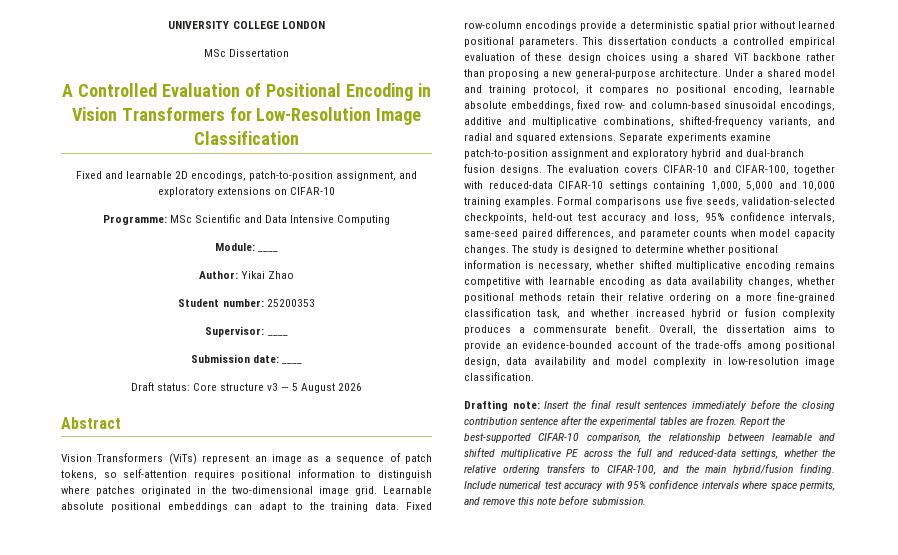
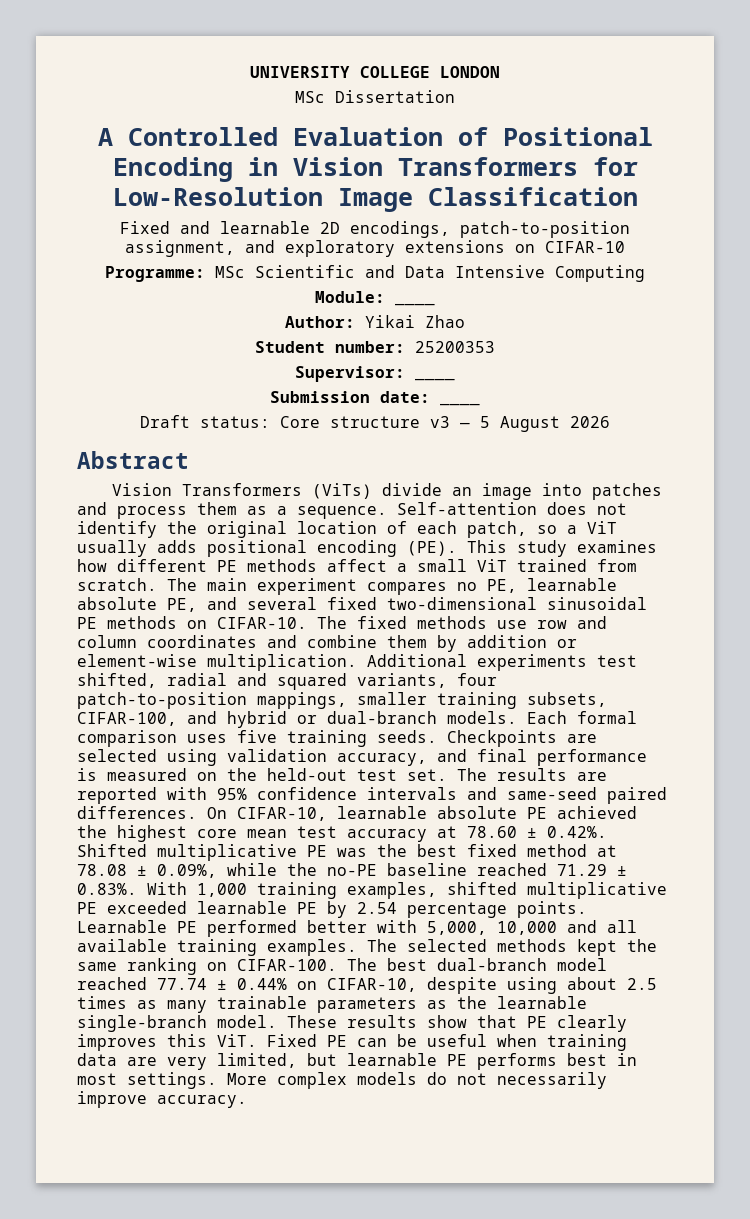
- Vision Transformers (ViTs) represent an image as a sequence of patch tokens, so self-attention requires positional information to distinguish where patches originated in the two-dimensional image grid. Learnable absolute positional embeddings can adapt to the training data. Fixed row-column encodings provide a deterministic spatial prior without learned positional parameters. This dissertation conducts a controlled empirical evaluation of these design choices using a shared ViT backbone rather than proposing a new general-purpose architecture. Under a shared model and training protocol, it compares no positional encoding, learnable absolute embeddings, fixed row- and column-based sinusoidal encodings, additive and multiplicative combinations, shifted-frequency variants, and radial and squared extensions. Separate experiments examine patch-to-position assignment and exploratory hybrid and dual-branch fusion designs. The evaluation covers CIFAR-10 and CIFAR-100, together with reduced-data CIFAR-10 settings containing 1,000, 5,000 and 10,000 training examples. Formal comparisons use five seeds, validation-selected checkpoints, held-out test accuracy and loss, 95% confidence intervals, same-seed paired differences, and parameter counts when model capacity changes. The study is designed to determine whether positional information is necessary, whether shifted multiplicative encoding remains competitive with learnable encoding as data availability changes, whether positional methods retain their relative ordering on a more fine-grained classification task, and whether increased hybrid or fusion complexity produces a commensurate benefit. Overall, the dissertation aims to provide an evidence-bounded account of the trade-offs among positional design, data availability and model complexity in low-resolution image classification.
- Drafting note: Insert the final result sentences immediately before the closing contribution sentence after the experimental tables are frozen. Report the best-supported CIFAR-10 comparison, the relationship between learnable and shifted multiplicative PE across the full and reduced-data settings, whether the relative ordering transfers to CIFAR-100, and the main hybrid/fusion finding. Include numerical test accuracy with 95% confidence intervals where space permits, and remove this note before submission.
+ Vision Transformers (ViTs) divide an image into patches and process them as a sequence. Self-attention does not identify the original location of each patch, so a ViT usually adds positional encoding (PE). This study examines how different PE methods affect a small ViT trained from scratch. The main experiment compares no PE, learnable absolute PE, and several fixed two-dimensional sinusoidal PE methods on CIFAR-10. The fixed methods use row and column coordinates and combine them by addition or element-wise multiplication. Additional experiments test shifted, radial and squared variants, four patch-to-position mappings, smaller training subsets, CIFAR-100, and hybrid or dual-branch models. Each formal comparison uses five training seeds. Checkpoints are selected using validation accuracy, and final performance is measured on the held-out test set. The results are reported with 95% confidence intervals and same-seed paired differences. On CIFAR-10, learnable absolute PE achieved the highest core mean test accuracy at 78.60 ± 0.42%. Shifted multiplicative PE was the best fixed method at 78.08 ± 0.09%, while the no-PE baseline reached 71.29 ± 0.83%. With 1,000 training examples, shifted multiplicative PE exceeded learnable PE by 2.54 percentage points. Learnable PE performed better with 5,000, 10,000 and all available training examples. The selected methods kept the same ranking on CIFAR-100. The best dual-branch model reached 77.74 ± 0.44% on CIFAR-10, despite using about 2.5 times as many trainable parameters as the learnable single-branch model. These results show that PE clearly improves this ViT. Fixed PE can be useful when training data are very limited, but learnable PE performs best in most settings. More complex models do not necessarily improve accuracy.

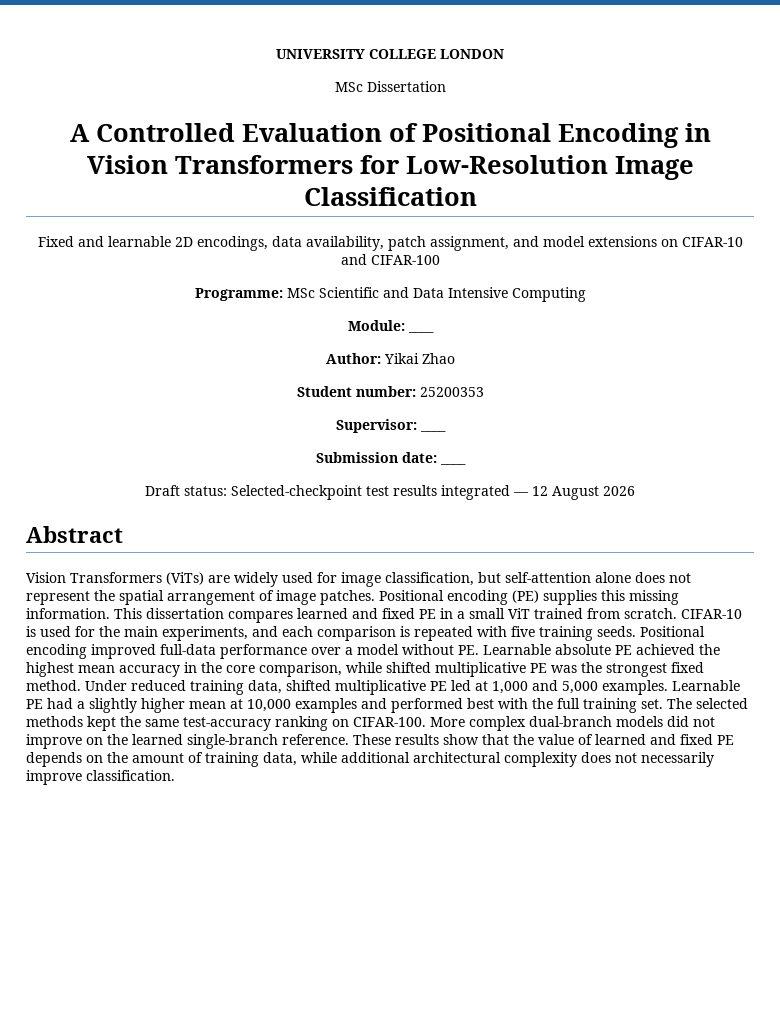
- Fixed and learnable 2D encodings, patch-to-position assignment, and exploratory extensions on CIFAR-10
+ Fixed and learnable 2D encodings, data availability, patch assignment, and model extensions on CIFAR-10 and CIFAR-100
- Draft status: Core structure v3 — 5 August 2026
+ Draft status: Selected-checkpoint test results integrated — 12 August 2026
- Vision Transformers (ViTs) divide an image into patches and process them as a sequence. Self-attention does not identify the original location of each patch, so a ViT usually adds positional encoding (PE). This study examines how different PE methods affect a small ViT trained from scratch.
+ Vision Transformers (ViTs) are widely used for image classification, but self-attention alone does not represent the spatial arrangement of image patches. Positional encoding (PE) supplies this missing information. This dissertation compares learned and fixed PE in a small ViT trained from scratch.
- The main experiment compares no PE, learnable absolute PE, and several fixed two-dimensional sinusoidal PE methods on CIFAR-10. The fixed methods use row and column coordinates and combine them by addition or element-wise multiplication. Additional experiments test shifted, radial and squared variants, four patch-to-position mappings, smaller training subsets, CIFAR-100, and hybrid or dual-branch models. Each formal comparison uses five training seeds. Checkpoints are selected using validation accuracy, and final performance is measured on the held-out test set. The results are reported with 95% confidence intervals and same-seed paired differences. On CIFAR-10, learnable absolute PE achieved the highest core mean test accuracy at 78.60 ± 0.42%. Shifted multiplicative PE was the best fixed method at 78.08 ± 0.09%, while the no-PE baseline reached 71.29 ± 0.83%. With 1,000 training examples, shifted multiplicative PE exceeded learnable PE by 2.54 percentage points. Learnable PE performed better with 5,000, 10,000 and all available training examples.
+ CIFAR-10 is used for the main experiments, and each comparison is repeated with five training seeds. Positional encoding improved full-data performance over a model without PE. Learnable absolute PE achieved the highest mean accuracy in the core comparison, while shifted multiplicative PE was the strongest fixed method. Under reduced training data, shifted multiplicative PE led at 1,000 and 5,000 examples. Learnable PE had a slightly higher mean at 10,000 examples and performed best with the full training set.
- The selected methods kept the same ranking on CIFAR-100.
+ The selected methods kept the same test-accuracy ranking on CIFAR-100.
- The best dual-branch model reached 77.74 ± 0.44% on CIFAR-10, despite using about 2.5 times as many trainable parameters as the learnable single-branch model. These results show that PE clearly improves this ViT. Fixed PE can be useful when training data are very limited, but learnable PE performs best in most settings. More complex models do not necessarily improve accuracy.
+ More complex dual-branch models did not improve on the learned single-branch reference. These results show that the value of learned and fixed PE depends on the amount of training data, while additional architectural complexity does not necessarily improve classification.

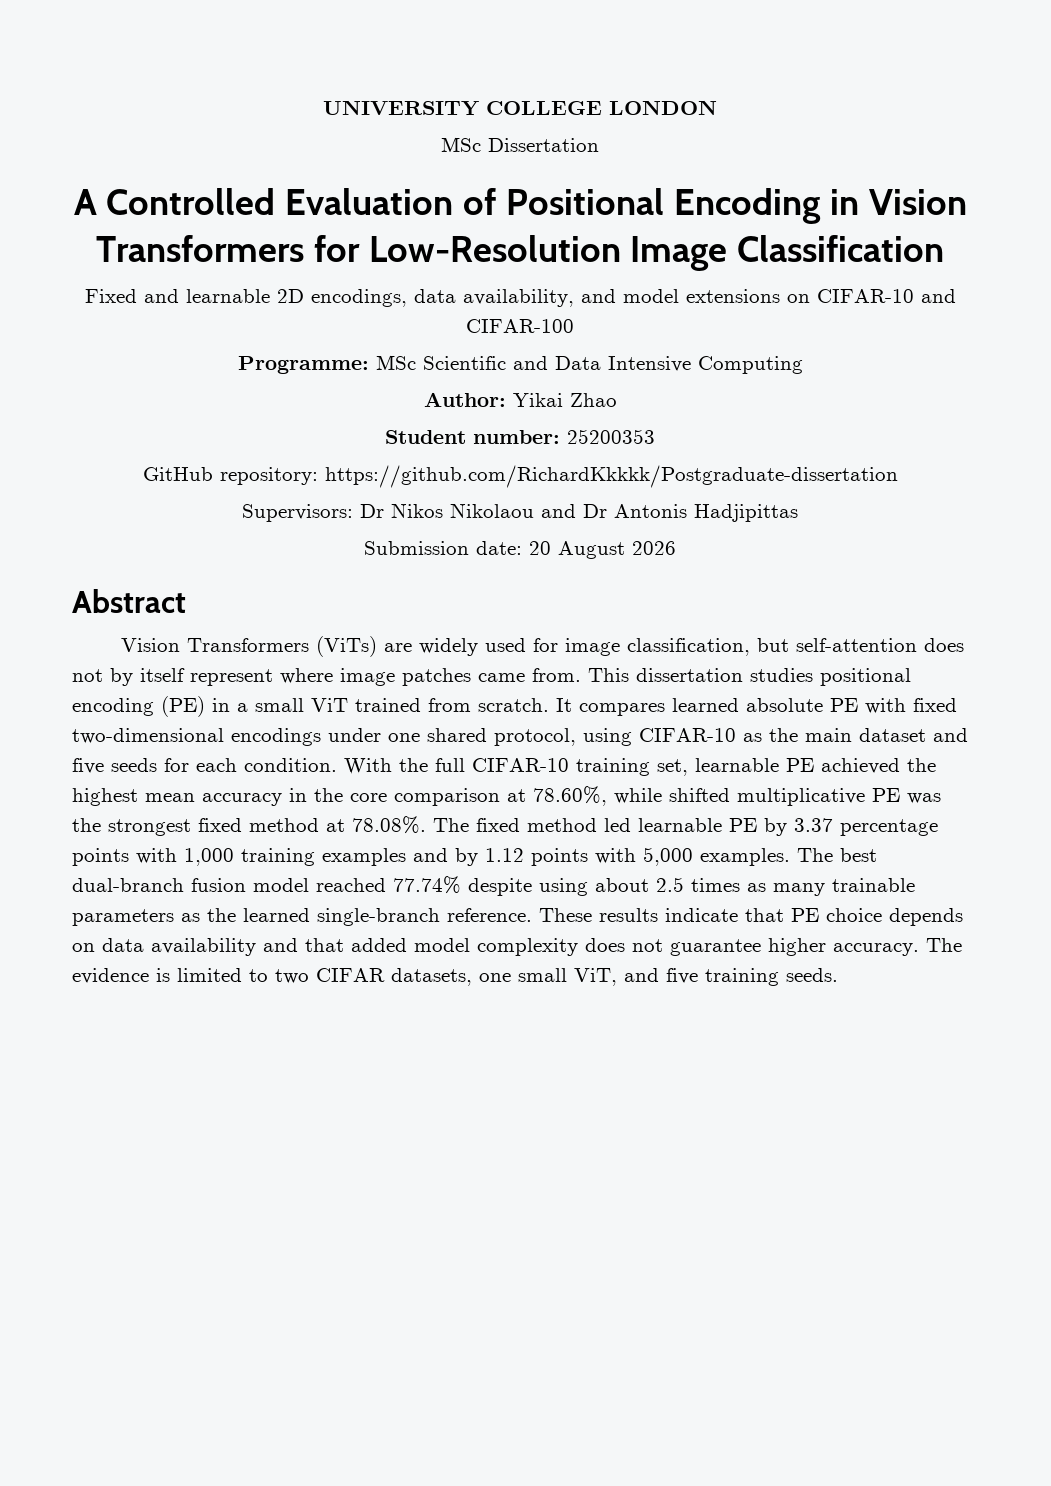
- Fixed and learnable 2D encodings, data availability, patch assignment, and model extensions on CIFAR-10 and CIFAR-100
+ Fixed and learnable 2D encodings, data availability, and model extensions on CIFAR-10 and CIFAR-100
- Module: ____
- Supervisor: ____
- Submission date: ____
- Draft status: Selected-checkpoint test results integrated — 12 August 2026
+ GitHub repository: https://github.com/RichardKkkkk/Postgraduate-dissertation
+ Supervisors: Dr Nikos Nikolaou and Dr Antonis Hadjipittas
+ Submission date: 20 August 2026
- Vision Transformers (ViTs) are widely used for image classification, but self-attention alone does not represent the spatial arrangement of image patches. Positional encoding (PE) supplies this missing information. This dissertation compares learned and fixed PE in a small ViT trained from scratch.
+ Vision Transformers (ViTs) are widely used for image classification, but self-attention does not by itself represent where image patches came from. This dissertation studies positional encoding (PE) in a small ViT trained from scratch.
- CIFAR-10 is used for the main experiments, and each comparison is repeated with five training seeds. Positional encoding improved full-data performance over a model without PE. Learnable absolute PE achieved the highest mean accuracy in the core comparison, while shifted multiplicative PE was the strongest fixed method. Under reduced training data, shifted multiplicative PE led at 1,000 and 5,000 examples. Learnable PE had a slightly higher mean at 10,000 examples and performed best with the full training set. The selected methods kept the same test-accuracy ranking on CIFAR-100. More complex dual-branch models did not improve on the learned single-branch reference.
+ It compares learned absolute PE with fixed two-dimensional encodings under one shared protocol, using CIFAR-10 as the main dataset and five seeds for each condition. With the full CIFAR-10 training set, learnable PE achieved the highest mean accuracy in the core comparison at 78.60%, while shifted multiplicative PE was the strongest fixed method at 78.08%. The fixed method led learnable PE by 3.37 percentage points with 1,000 training examples and by 1.12 points with 5,000 examples. The best dual-branch fusion model reached 77.74% despite using about 2.5 times as many trainable parameters as the learned single-branch reference.
- These results show that the value of learned and fixed PE depends on the amount of training data, while additional architectural complexity does not necessarily improve classification.
+ These results indicate that PE choice depends on data availability and that added model complexity does not guarantee higher accuracy. The evidence is limited to two CIFAR datasets, one small ViT, and five training seeds.

